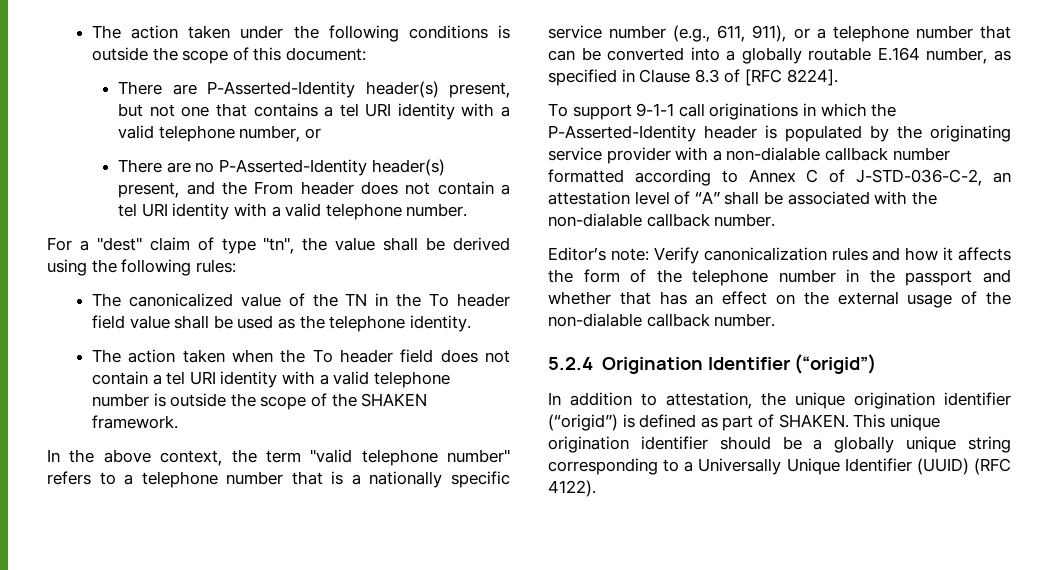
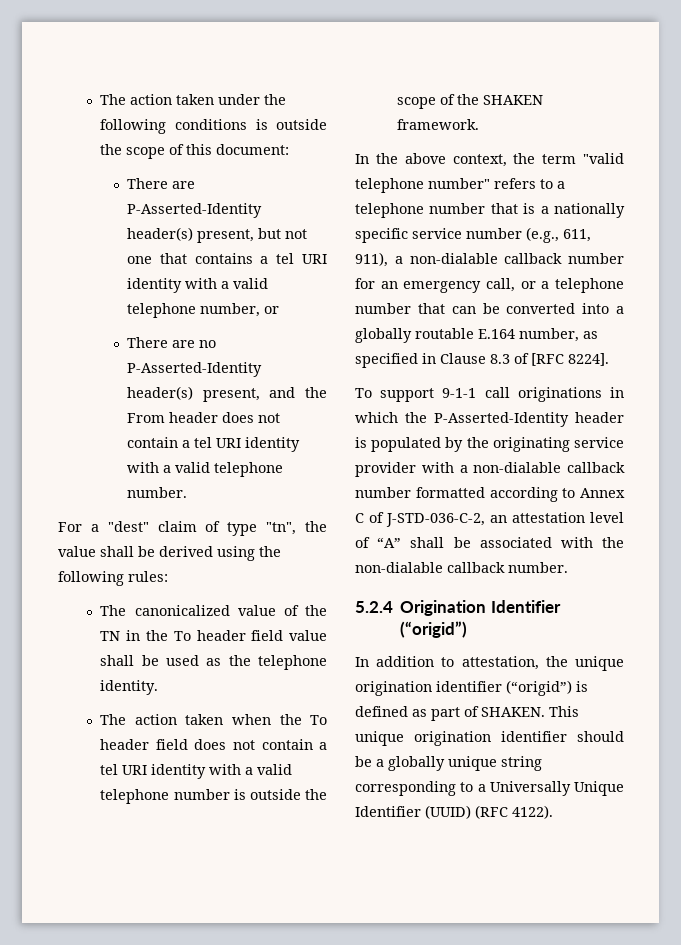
- In the above context, the term "valid telephone number" refers to a telephone number that is a nationally specific service number (e.g., 611, 911), or a telephone number that can be converted into a globally routable E.164 number, as specified in Clause 8.3 of [RFC 8224].
+ In the above context, the term "valid telephone number" refers to a telephone number that is a nationally specific service number (e.g., 611, 911), a non-dialable callback number for an emergency call, or a telephone number that can be converted into a globally routable E.164 number, as specified in Clause 8.3 of [RFC 8224].
- Editor’s note: Verify canonicalization rules and how it affects the form of the telephone number in the passport and whether that has an effect on the external usage of the non-dialable callback number.

